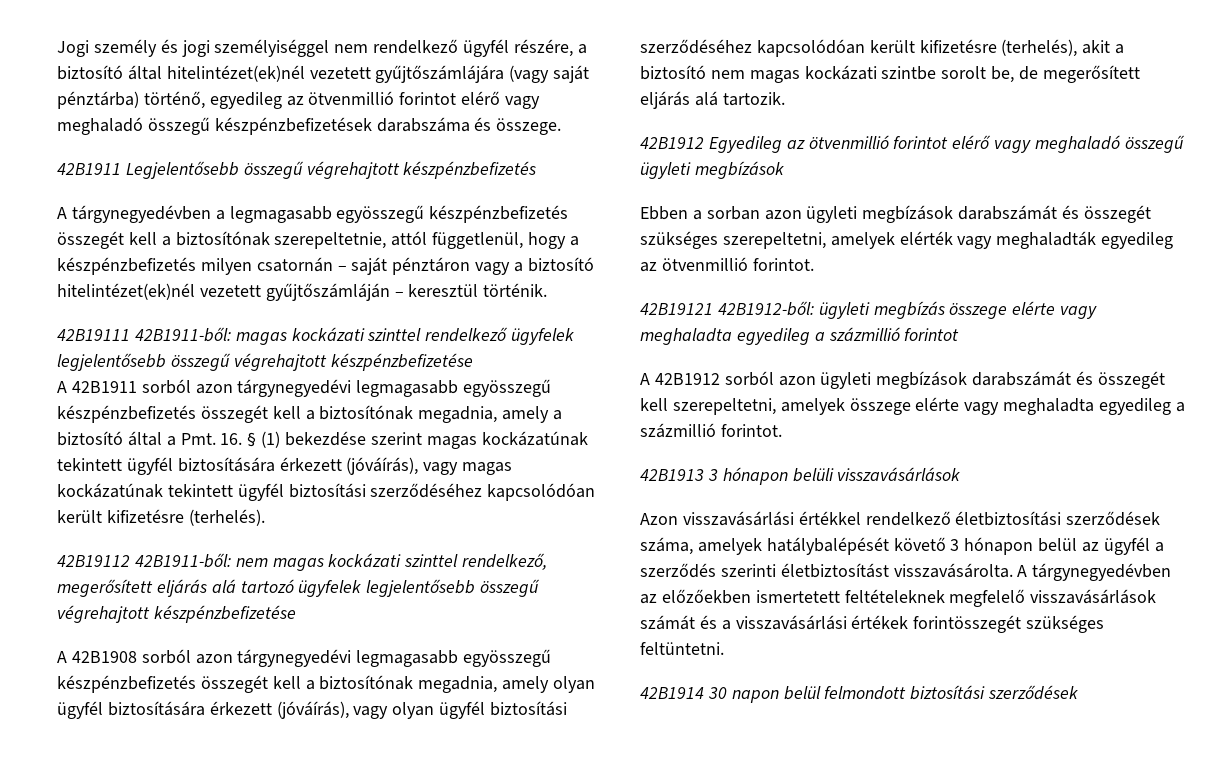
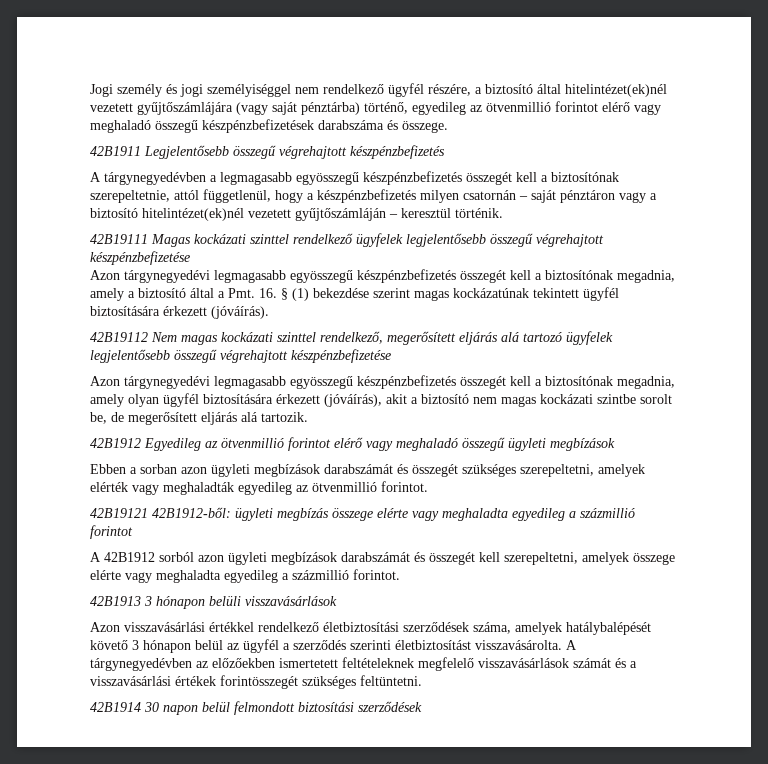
- 42B19111 42B1911-ből: magas kockázati szinttel rendelkező ügyfelek legjelentősebb összegű végrehajtott készpénzbefizetése
+ 42B19111 Magas kockázati szinttel rendelkező ügyfelek legjelentősebb összegű végrehajtott készpénzbefizetése
- A 42B1911 sorból azon tárgynegyedévi legmagasabb egyösszegű készpénzbefizetés összegét kell a biztosítónak megadnia, amely a biztosító által a Pmt. 16. § (1) bekezdése szerint magas kockázatúnak tekintett ügyfél biztosítására érkezett (jóváírás), vagy magas kockázatúnak tekintett ügyfél biztosítási szerződéséhez kapcsolódóan került kifizetésre (terhelés).
+ Azon tárgynegyedévi legmagasabb egyösszegű készpénzbefizetés összegét kell a biztosítónak megadnia, amely a biztosító által a Pmt. 16. § (1) bekezdése szerint magas kockázatúnak tekintett ügyfél biztosítására érkezett (jóváírás).
- 42B19112 42B1911-ből: nem magas kockázati szinttel rendelkező, megerősített eljárás alá tartozó ügyfelek legjelentősebb összegű végrehajtott készpénzbefizetése
+ 42B19112 Nem magas kockázati szinttel rendelkező, megerősített eljárás alá tartozó ügyfelek legjelentősebb összegű végrehajtott készpénzbefizetése
- A 42B1908 sorból azon tárgynegyedévi legmagasabb egyösszegű készpénzbefizetés összegét kell a biztosítónak megadnia, amely olyan ügyfél biztosítására érkezett (jóváírás), vagy olyan ügyfél biztosítási szerződéséhez kapcsolódóan került kifizetésre (terhelés), akit a biztosító nem magas kockázati szintbe sorolt be, de megerősített eljárás alá tartozik.
+ Azon tárgynegyedévi legmagasabb egyösszegű készpénzbefizetés összegét kell a biztosítónak megadnia, amely olyan ügyfél biztosítására érkezett (jóváírás), akit a biztosító nem magas kockázati szintbe sorolt be, de megerősített eljárás alá tartozik.

